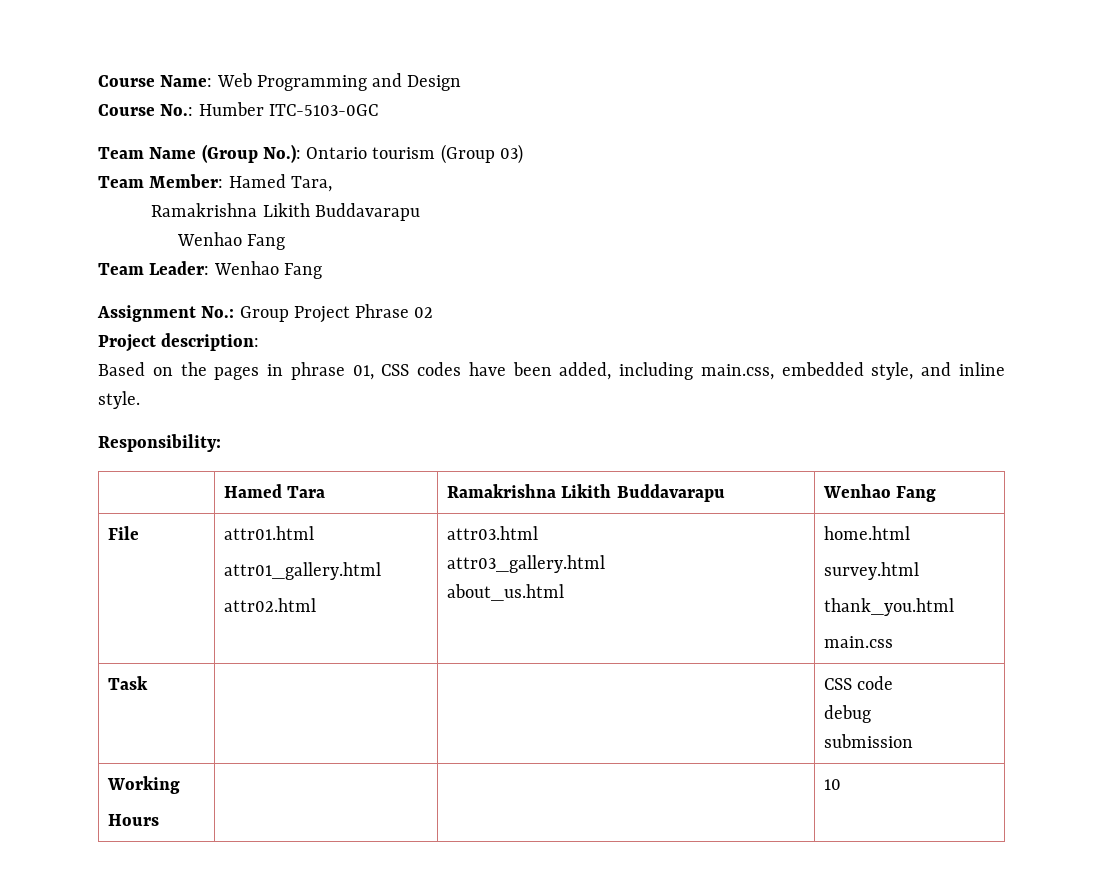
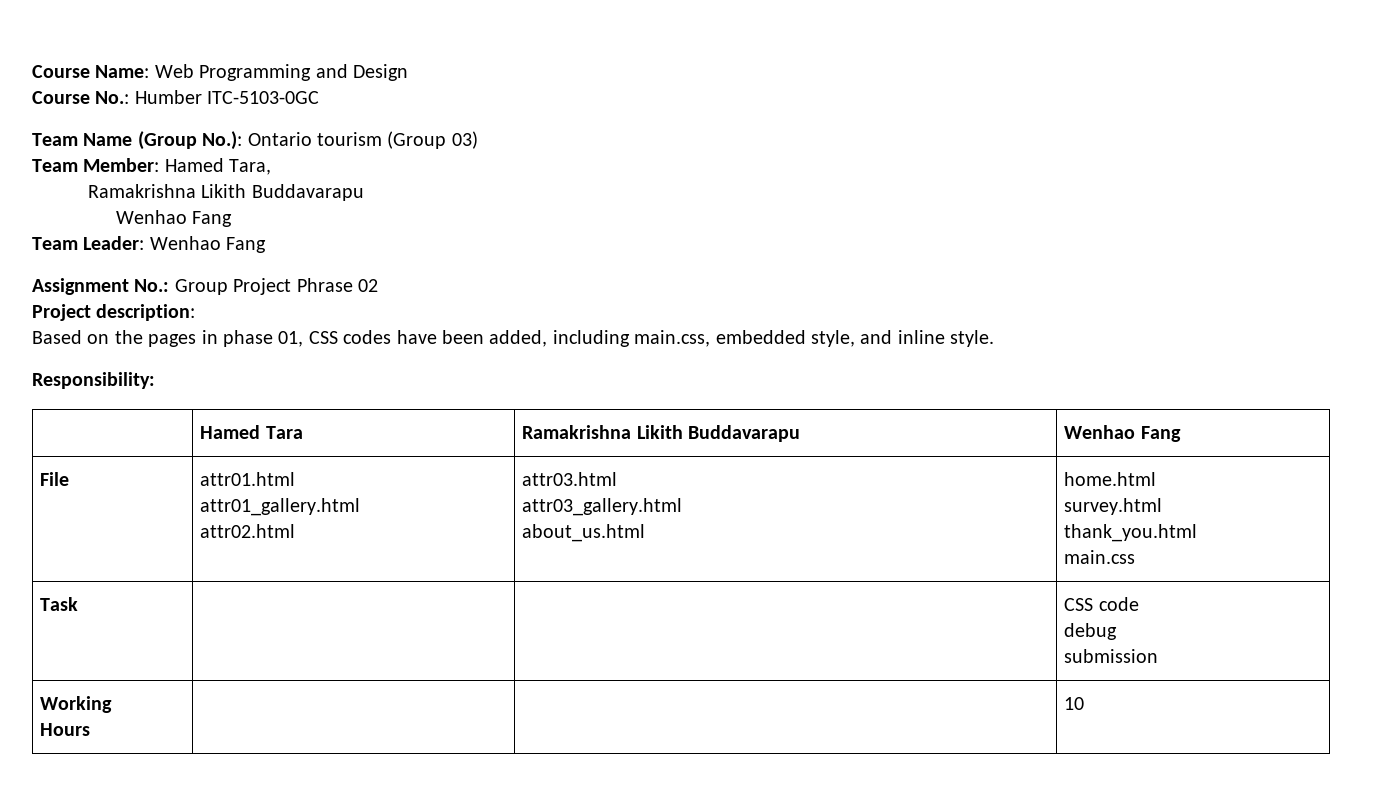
- Based on the pages in phrase 01, CSS codes have been added, including main.css, embedded style, and inline style.
+ Based on the pages in phase 01, CSS codes have been added, including main.css, embedded style, and inline style.

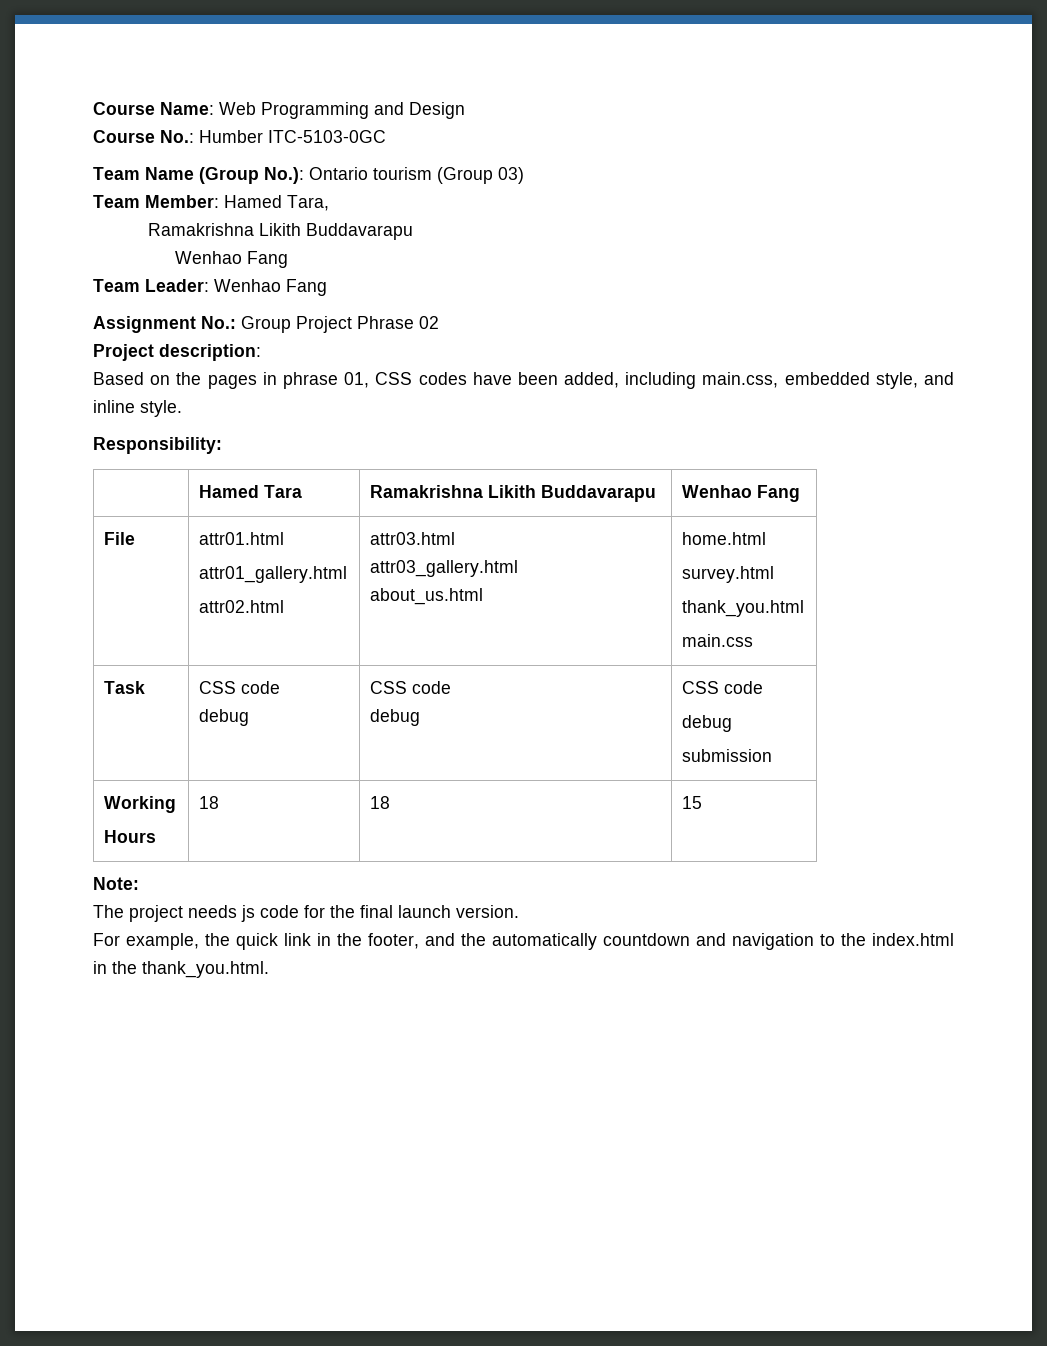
- Based on the pages in phase 01, CSS codes have been added, including main.css, embedded style, and inline style.
+ Based on the pages in phrase 01, CSS codes have been added, including main.css, embedded style, and inline style.
- Task | | | CSS code
+ Task | CSS code
+ debug | CSS code
+ debug | CSS code
  Working
- Hours | | | 10
+ Hours | 18 | 18 | 15
+ Note:
+ The project needs js code for the final launch version.
+ For example, the quick link in the footer, and the automatically countdown and navigation to the index.html in the thank_you.html.

